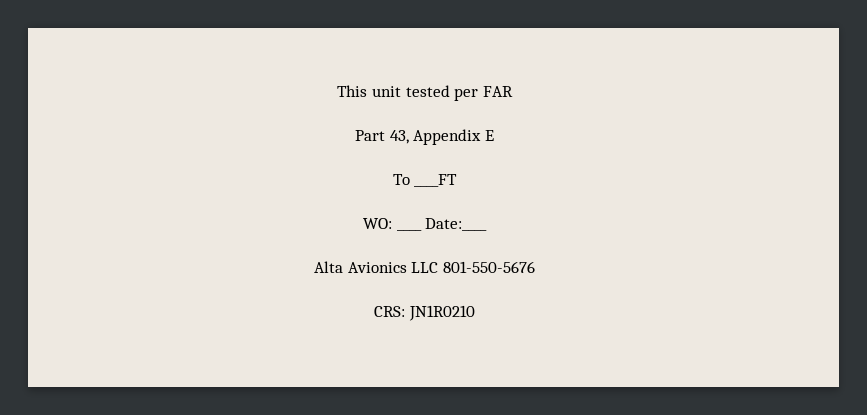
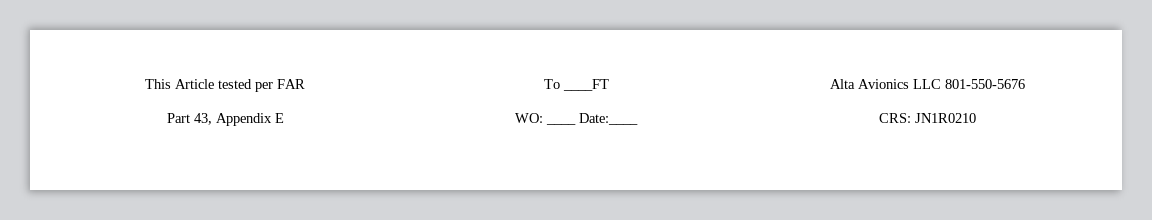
- This unit tested per FAR
+ This Article tested per FAR

